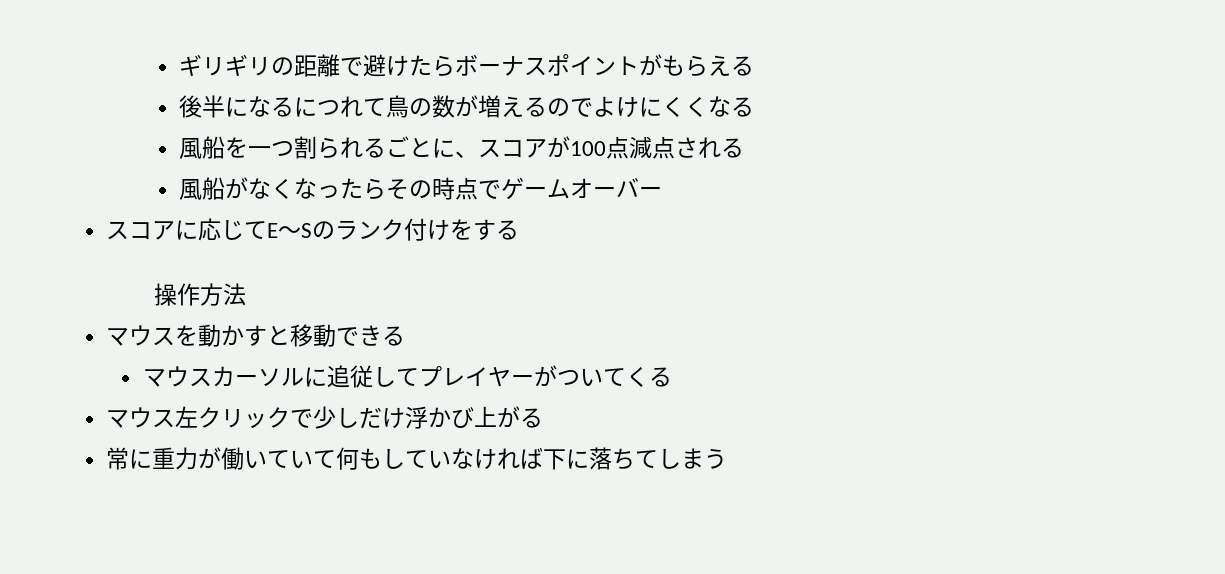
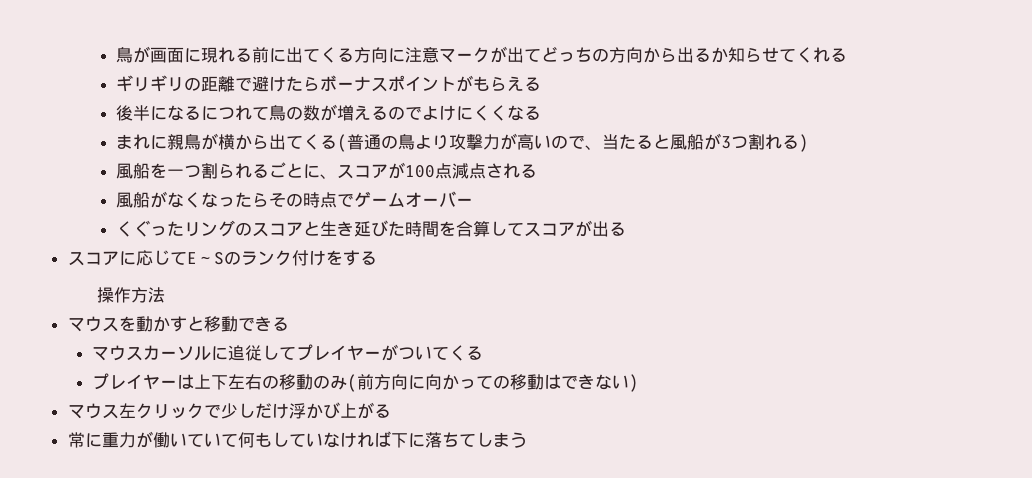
+ 鳥が画面に現れる前に出てくる方向に注意マークが出てどっちの方向から出るか知らせてくれる
+ まれに親鳥が横から出てくる(普通の鳥より攻撃力が高いので、当たると風船が3つ割れる)
+ くぐったリングのスコアと生き延びた時間を合算してスコアが出る
+ プレイヤーは上下左右の移動のみ(前方向に向かっての移動はできない)

